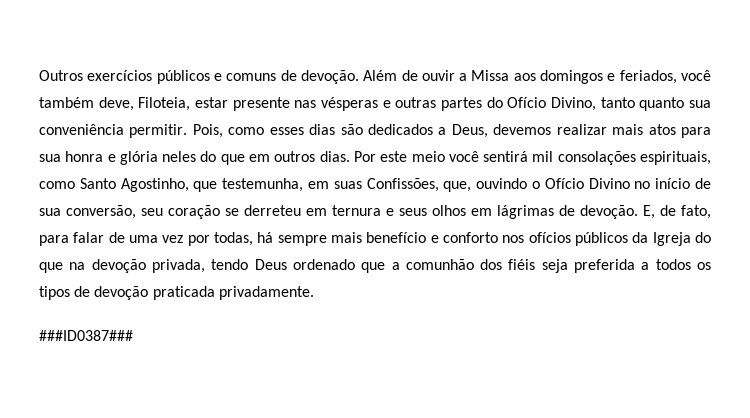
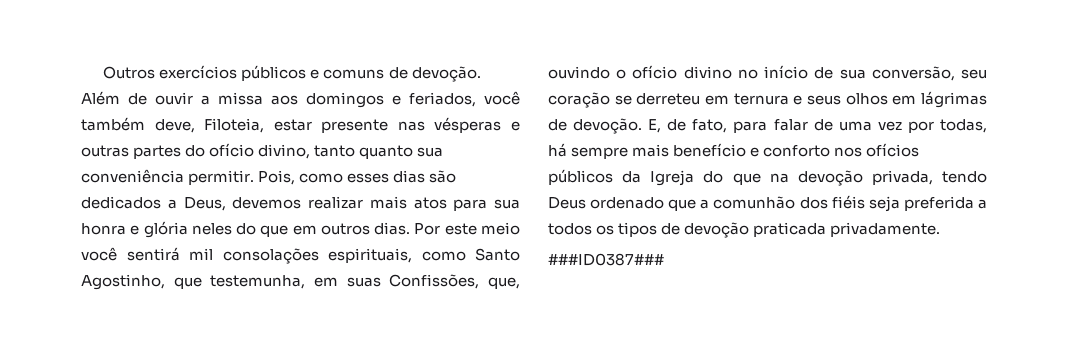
- Além de ouvir a Missa aos domingos e feriados, você também deve, Filoteia, estar presente nas vésperas e outras partes do Ofício Divino, tanto quanto sua conveniência permitir.
+ Além de ouvir a missa aos domingos e feriados, você também deve, Filoteia, estar presente nas vésperas e outras partes do ofício divino, tanto quanto sua conveniência permitir.
- Por este meio você sentirá mil consolações espirituais, como Santo Agostinho, que testemunha, em suas Confissões, que, ouvindo o Ofício Divino no início de sua conversão, seu coração se derreteu em ternura e seus olhos em lágrimas de devoção.
+ Por este meio você sentirá mil consolações espirituais, como Santo Agostinho, que testemunha, em suas Confissões, que, ouvindo o ofício divino no início de sua conversão, seu coração se derreteu em ternura e seus olhos em lágrimas de devoção.

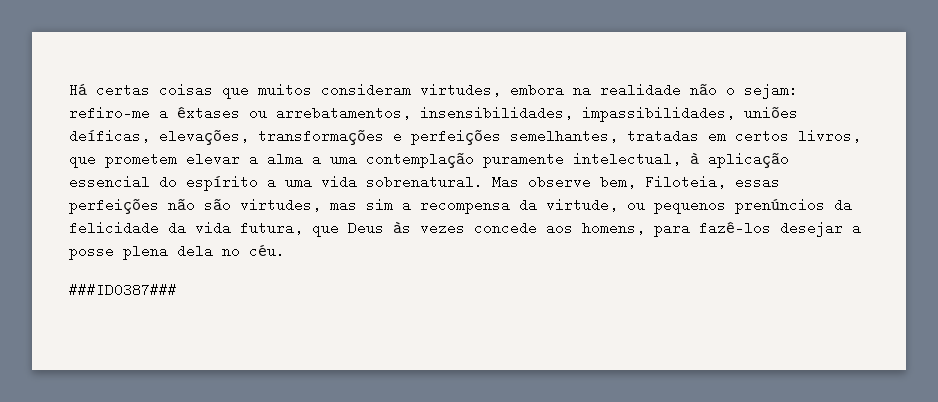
- Outros exercícios públicos e comuns de devoção. Além de ouvir a missa aos domingos e feriados, você também deve, Filoteia, estar presente nas vésperas e outras partes do ofício divino, tanto quanto sua conveniência permitir. Pois, como esses dias são dedicados a Deus, devemos realizar mais atos para sua honra e glória neles do que em outros dias. Por este meio você sentirá mil consolações espirituais, como Santo Agostinho, que testemunha, em suas Confissões, que, ouvindo o ofício divino no início de sua conversão, seu coração se derreteu em ternura e seus olhos em lágrimas de devoção. E, de fato, para falar de uma vez por todas, há sempre mais benefício e conforto nos ofícios públicos da Igreja do que na devoção privada, tendo Deus ordenado que a comunhão dos fiéis seja preferida a todos os tipos de devoção praticada privadamente.
+ Há certas coisas que muitos consideram virtudes, embora na realidade não o sejam: refiro-me a êxtases ou arrebatamentos, insensibilidades, impassibilidades, uniões deíficas, elevações, transformações e perfeições semelhantes, tratadas em certos livros, que prometem elevar a alma a uma contemplação puramente intelectual, à aplicação essencial do espírito a uma vida sobrenatural. Mas observe bem, Filoteia, essas perfeições não são virtudes, mas sim a recompensa da virtude, ou pequenos prenúncios da felicidade da vida futura, que Deus às vezes concede aos homens, para fazê-los desejar a posse plena dela no céu.

